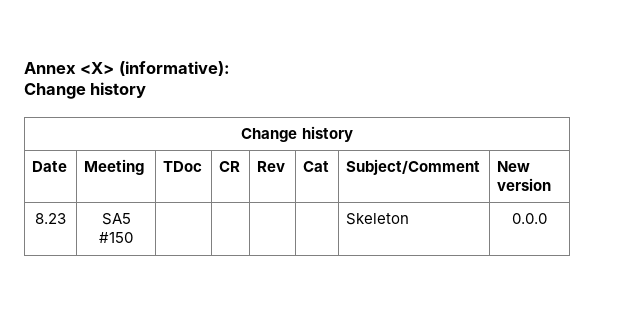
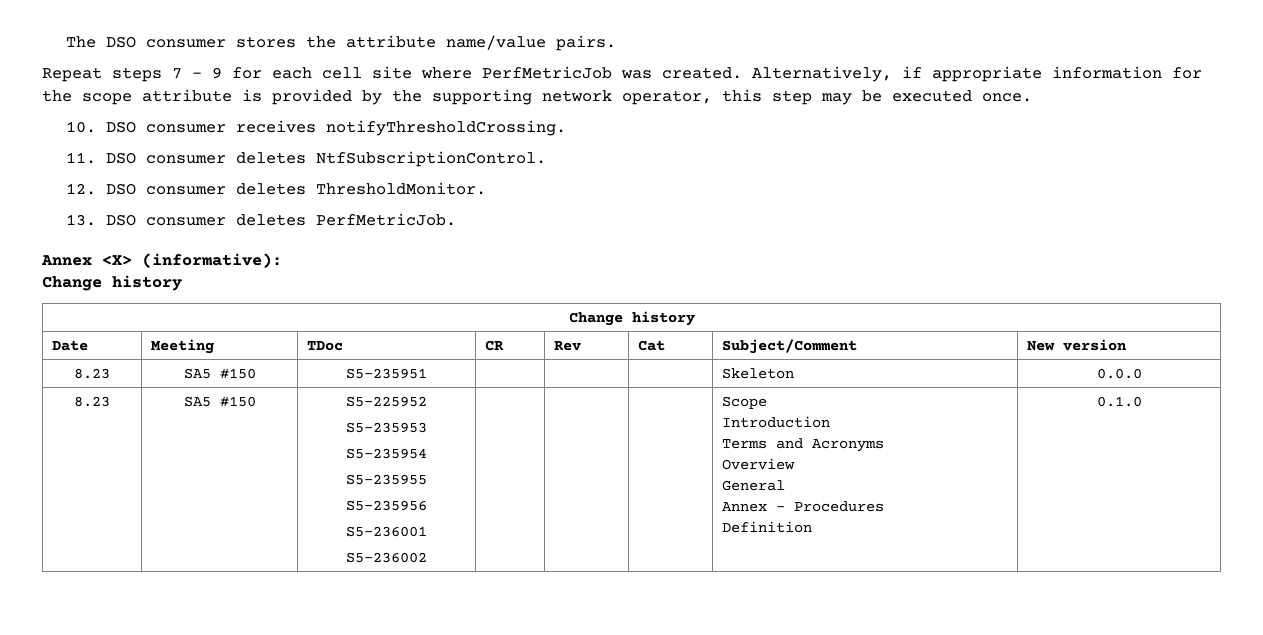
+ The DSO consumer stores the attribute name/value pairs.
+ Repeat steps 7 - 9 for each cell site where PerfMetricJob was created. Alternatively, if appropriate information for the scope attribute is provided by the supporting network operator, this step may be executed once.
+ 10. DSO consumer receives notifyThresholdCrossing.
+ 11. DSO consumer deletes NtfSubscriptionControl.
+ 12. DSO consumer deletes ThresholdMonitor.
+ 13. DSO consumer deletes PerfMetricJob.
- 8.23 | SA5 #150 | | | | | Skeleton | 0.0.0
+ 8.23 | SA5 #150 | S5-235951 | | | | Skeleton | 0.0.0
+ 8.23 | SA5 #150 | S5-225952
+ S5-235953
+ S5-235954
+ S5-235955
+ S5-235956
+ S5-236001
+ S5-236002 | | | | Scope
+ Introduction
+ Terms and Acronyms
+ Overview
+ General
+ Annex - Procedures
+ Definition | 0.1.0

